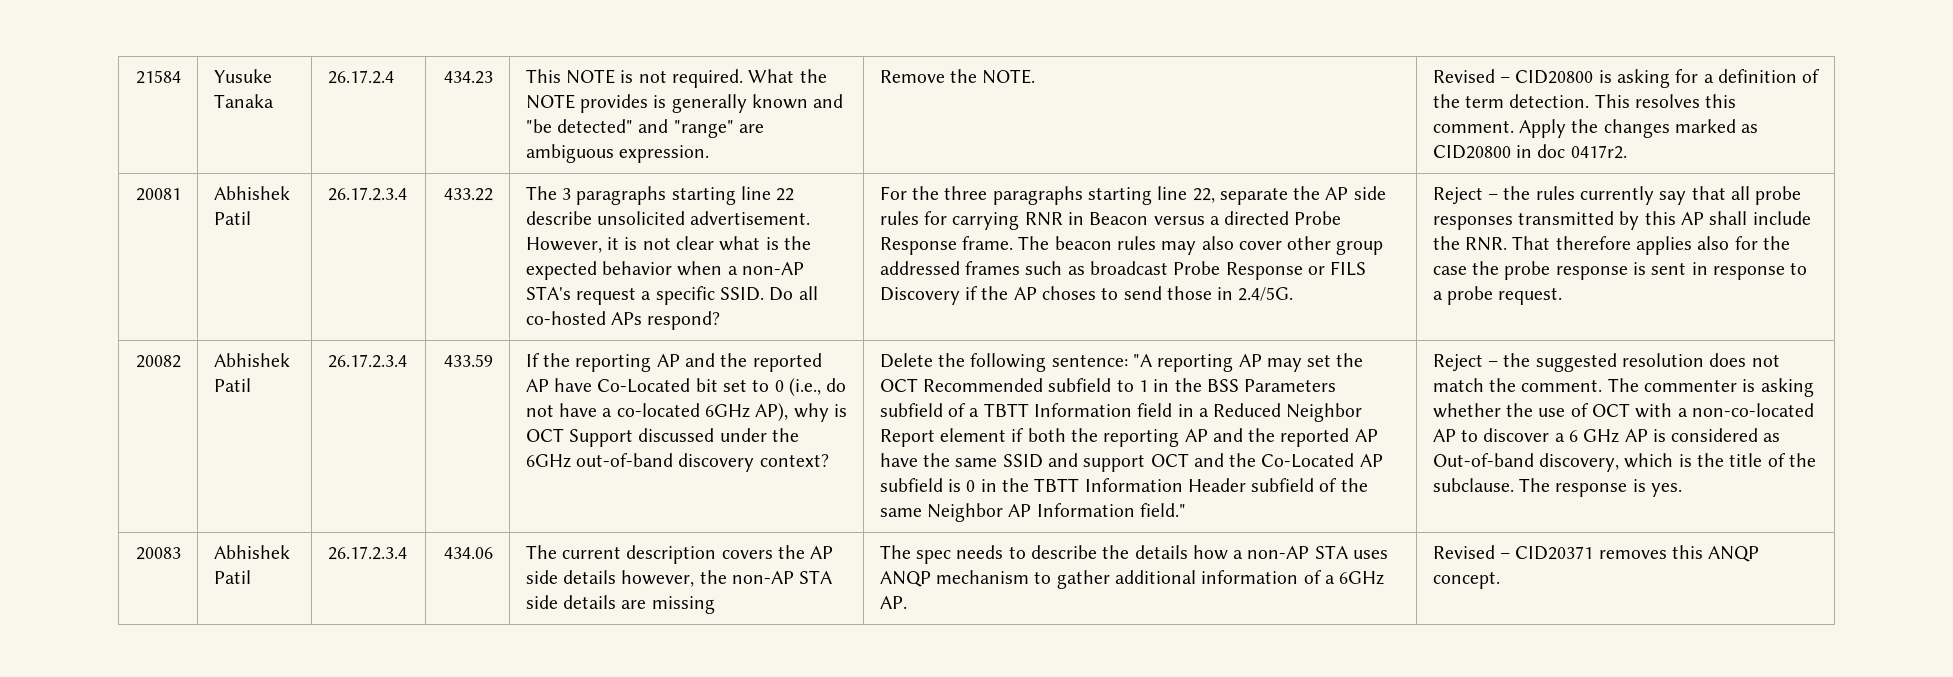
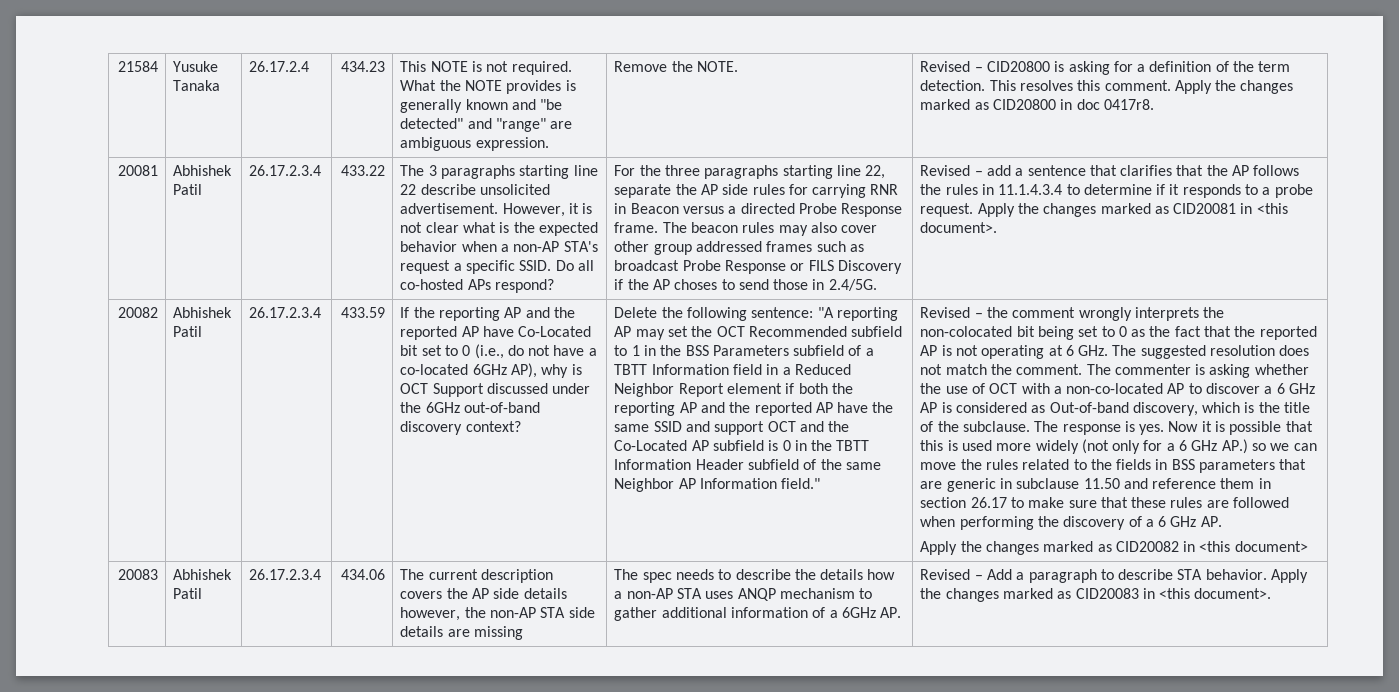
- Apply the changes marked as CID20800 in doc 0417r2.
+ Apply the changes marked as CID20800 in doc 0417r8.
- Reject – the rules currently say that all probe responses transmitted by this AP shall include the RNR. That therefore applies also for the case the probe response is sent in response to a probe request.
+ Revised – add a sentence that clarifies that the AP follows the rules in 11.1.4.3.4 to determine if it responds to a probe request. Apply the changes marked as CID20081 in <this document>.
- Reject – the suggested resolution does not match the comment.
+ Revised – the comment wrongly interprets the non-colocated bit being set to 0 as the fact that the reported AP is not operating at 6 GHz. The suggested resolution does not match the comment.
+ Now it is possible that this is used more widely (not only for a 6 GHz AP.) so we can move the rules related to the fields in BSS parameters that are generic in subclause 11.50 and reference them in section 26.17 to make sure that these rules are followed when performing the discovery of a 6 GHz AP.
+ Apply the changes marked as CID20082 in <this document>
- Revised – CID20371 removes this ANQP concept.
+ Revised – Add a paragraph to describe STA behavior. Apply the changes marked as CID20083 in <this document>.

